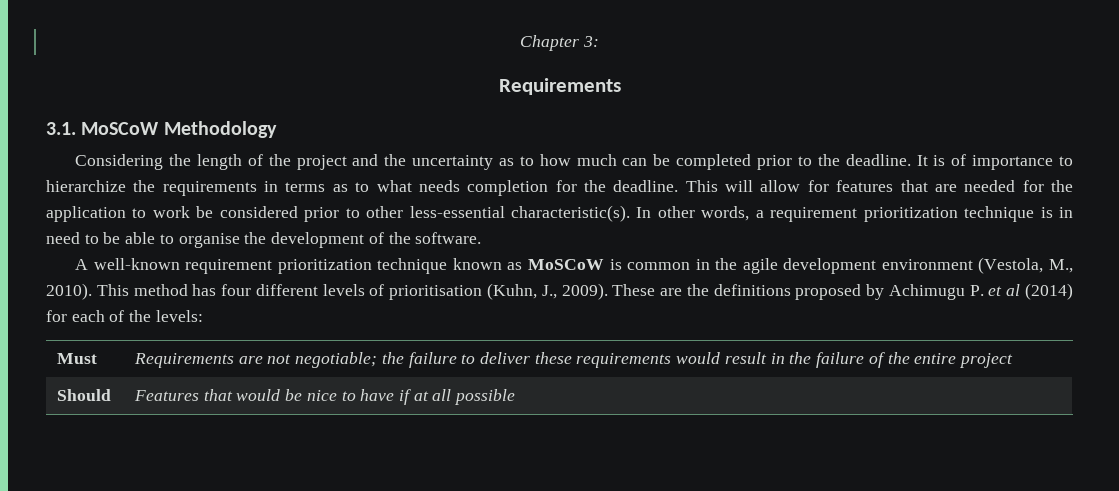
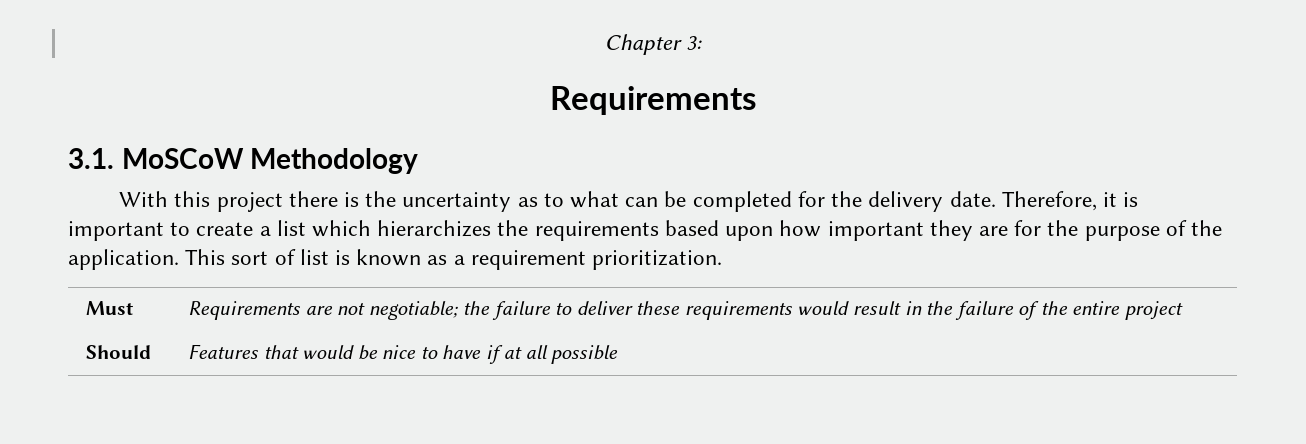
- Considering the length of the project and the uncertainty as to how much can be completed prior to the deadline. It is of importance to hierarchize the requirements in terms as to what needs completion for the deadline. This will allow for features that are needed for the application to work be considered prior to other less-essential characteristic(s). In other words, a requirement prioritization technique is in need to be able to organise the development of the software.
- A well-known requirement prioritization technique known as MoSCoW is common in the agile development environment (Vestola, M., 2010). This method has four different levels of prioritisation (Kuhn, J., 2009). These are the definitions proposed by Achimugu P. et al (2014) for each of the levels:
+ With this project there is the uncertainty as to what can be completed for the delivery date. Therefore, it is important to create a list which hierarchizes the requirements based upon how important they are for the purpose of the application. This sort of list is known as a requirement prioritization.

